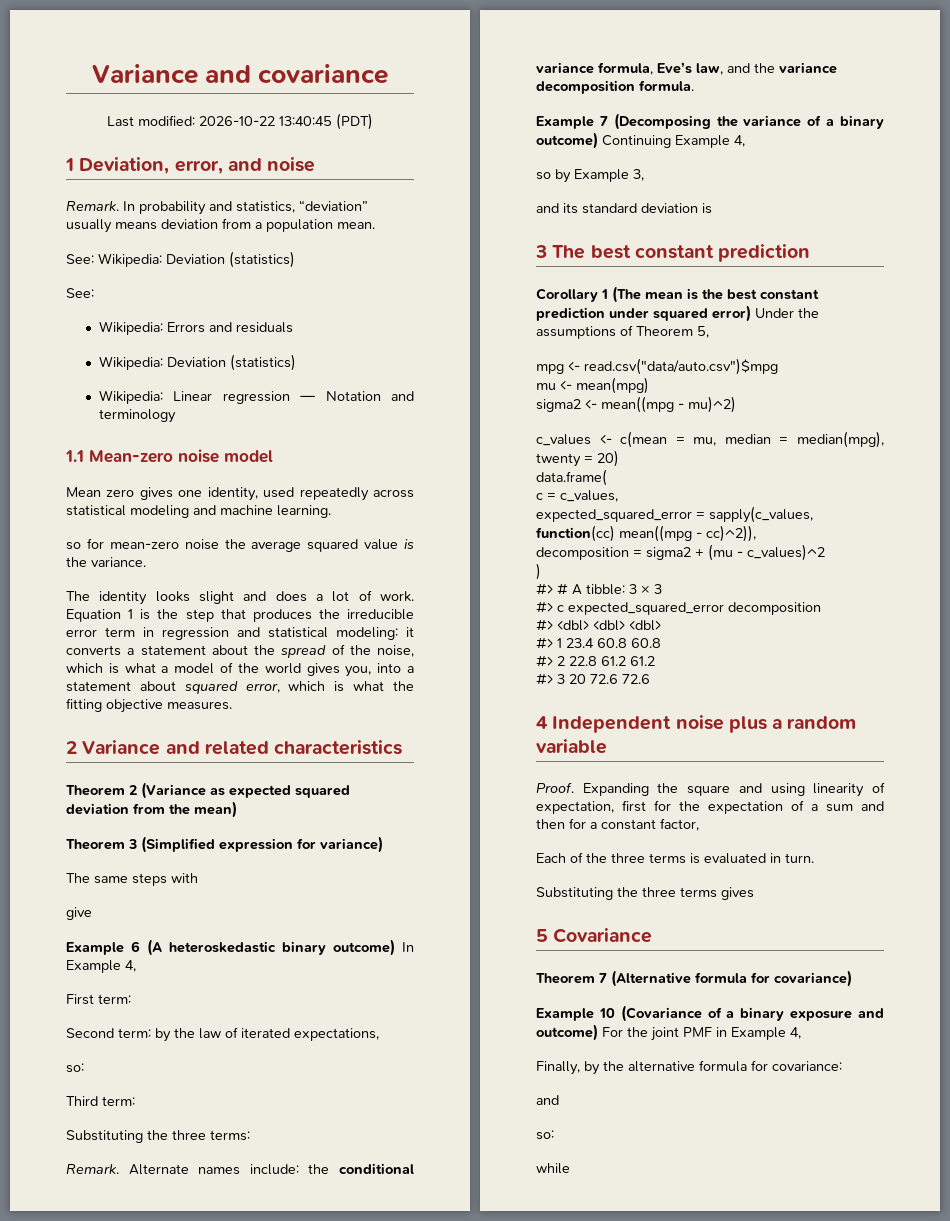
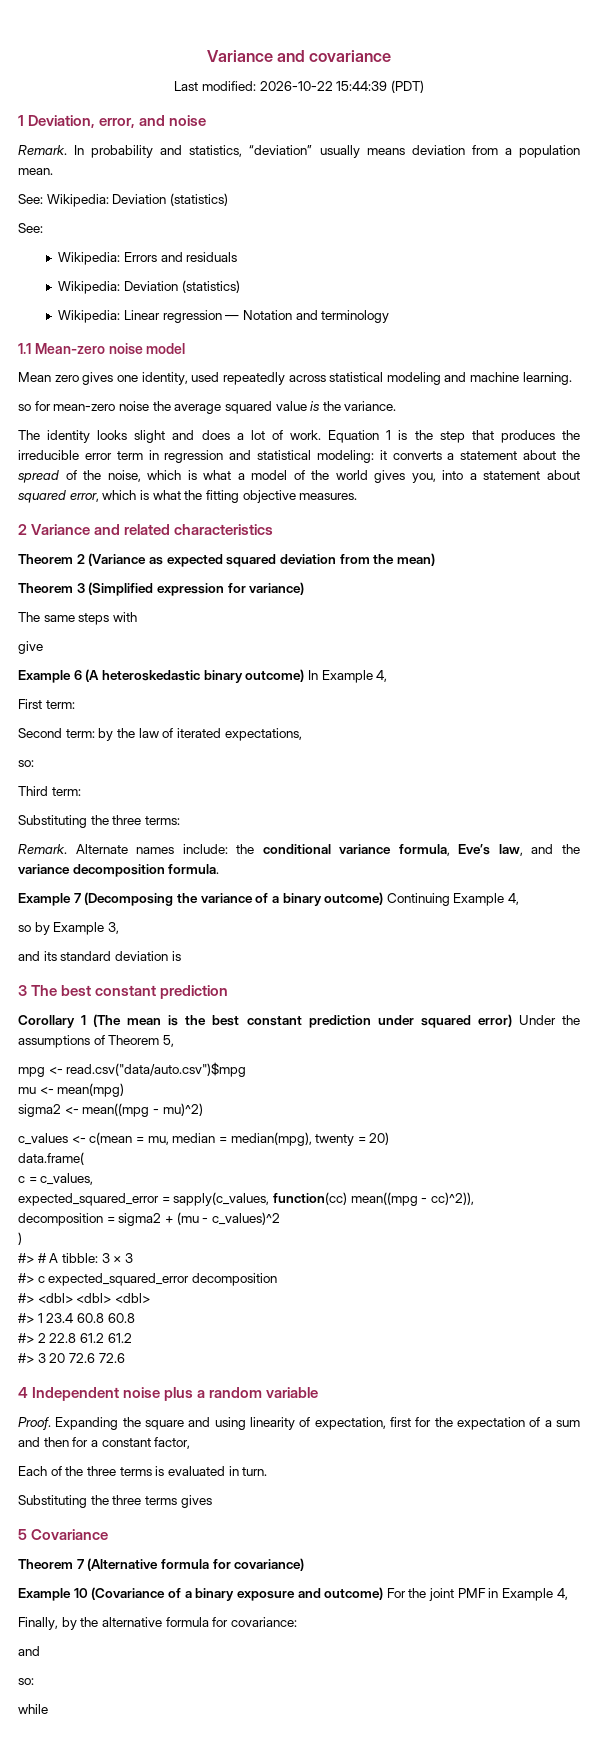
- Last modified: 2026-10-22 13:40:45 (PDT)
+ Last modified: 2026-10-22 15:44:39 (PDT)

